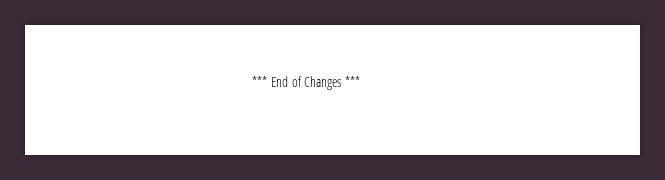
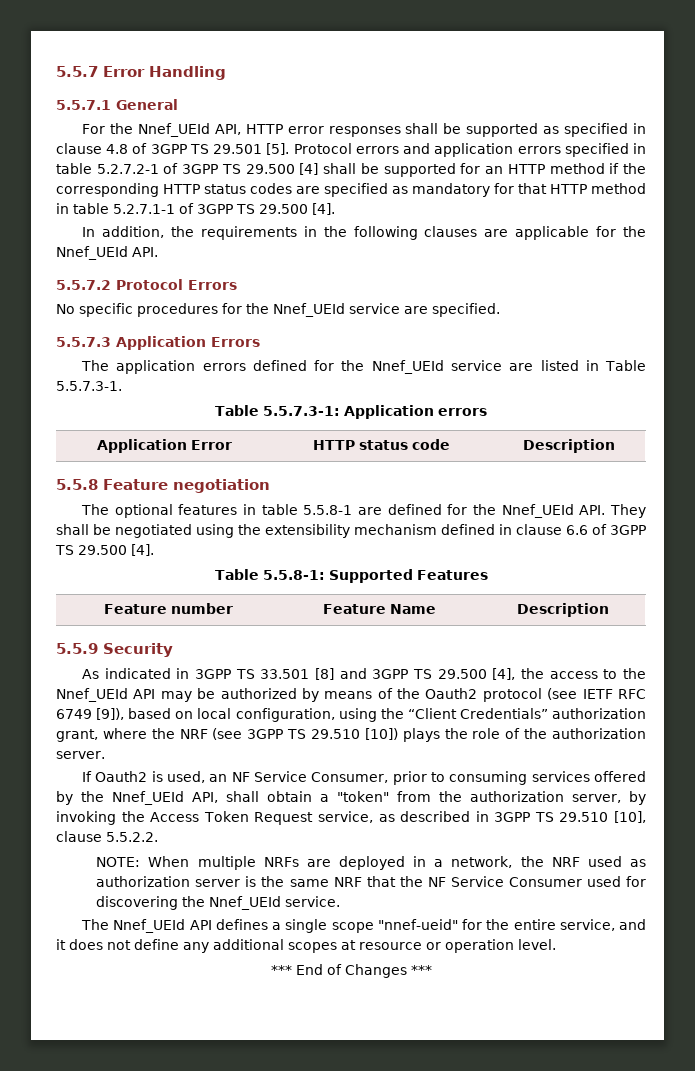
+ 5.5.7 Error Handling
+ 5.5.7.1 General
+ For the Nnef_UEId API, HTTP error responses shall be supported as specified in clause 4.8 of 3GPP TS 29.501 [5]. Protocol errors and application errors specified in table 5.2.7.2-1 of 3GPP TS 29.500 [4] shall be supported for an HTTP method if the corresponding HTTP status codes are specified as mandatory for that HTTP method in table 5.2.7.1-1 of 3GPP TS 29.500 [4].
+ In addition, the requirements in the following clauses are applicable for the Nnef_UEId API.
+ 5.5.7.2 Protocol Errors
+ No specific procedures for the Nnef_UEId service are specified.
+ 5.5.7.3 Application Errors
+ The application errors defined for the Nnef_UEId service are listed in Table 5.5.7.3-1.
+ Table 5.5.7.3-1: Application errors
+ Application Error | HTTP status code | Description
+ 5.5.8 Feature negotiation
+ The optional features in table 5.5.8-1 are defined for the Nnef_UEId API. They shall be negotiated using the extensibility mechanism defined in clause 6.6 of 3GPP TS 29.500 [4].
+ Table 5.5.8-1: Supported Features
+ Feature number | Feature Name | Description
+ 5.5.9 Security
+ As indicated in 3GPP TS 33.501 [8] and 3GPP TS 29.500 [4], the access to the Nnef_UEId API may be authorized by means of the Oauth2 protocol (see IETF RFC 6749 [9]), based on local configuration, using the “Client Credentials” authorization grant, where the NRF (see 3GPP TS 29.510 [10]) plays the role of the authorization server.
+ If Oauth2 is used, an NF Service Consumer, prior to consuming services offered by the Nnef_UEId API, shall obtain a "token" from the authorization server, by invoking the Access Token Request service, as described in 3GPP TS 29.510 [10], clause 5.5.2.2.
+ NOTE: When multiple NRFs are deployed in a network, the NRF used as authorization server is the same NRF that the NF Service Consumer used for discovering the Nnef_UEId service.
+ The Nnef_UEId API defines a single scope "nnef-ueid" for the entire service, and it does not define any additional scopes at resource or operation level.

